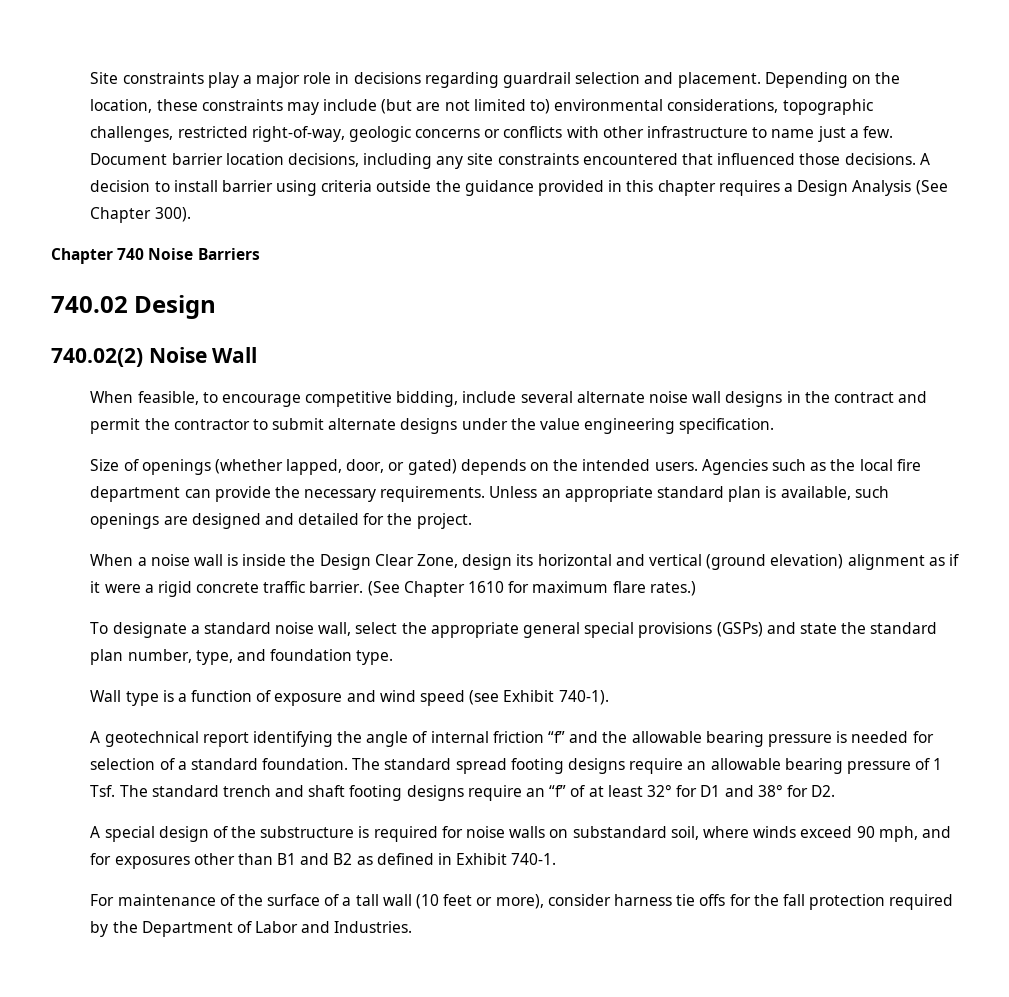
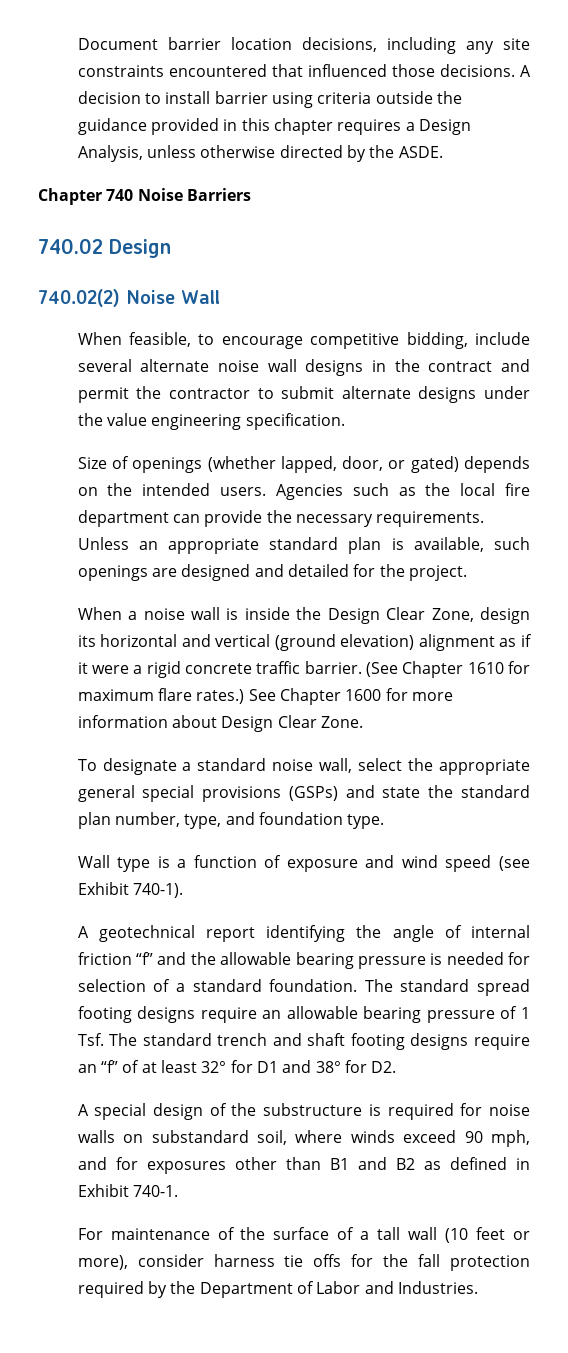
- Site constraints play a major role in decisions regarding guardrail selection and placement. Depending on the location, these constraints may include (but are not limited to) environmental considerations, topographic challenges, restricted right-of-way, geologic concerns or conflicts with other infrastructure to name just a few.
- A decision to install barrier using criteria outside the guidance provided in this chapter requires a Design Analysis (See Chapter 300).
+ A decision to install barrier using criteria outside the guidance provided in this chapter requires a Design Analysis, unless otherwise directed by the ASDE.
+ See Chapter 1600 for more information about Design Clear Zone.

